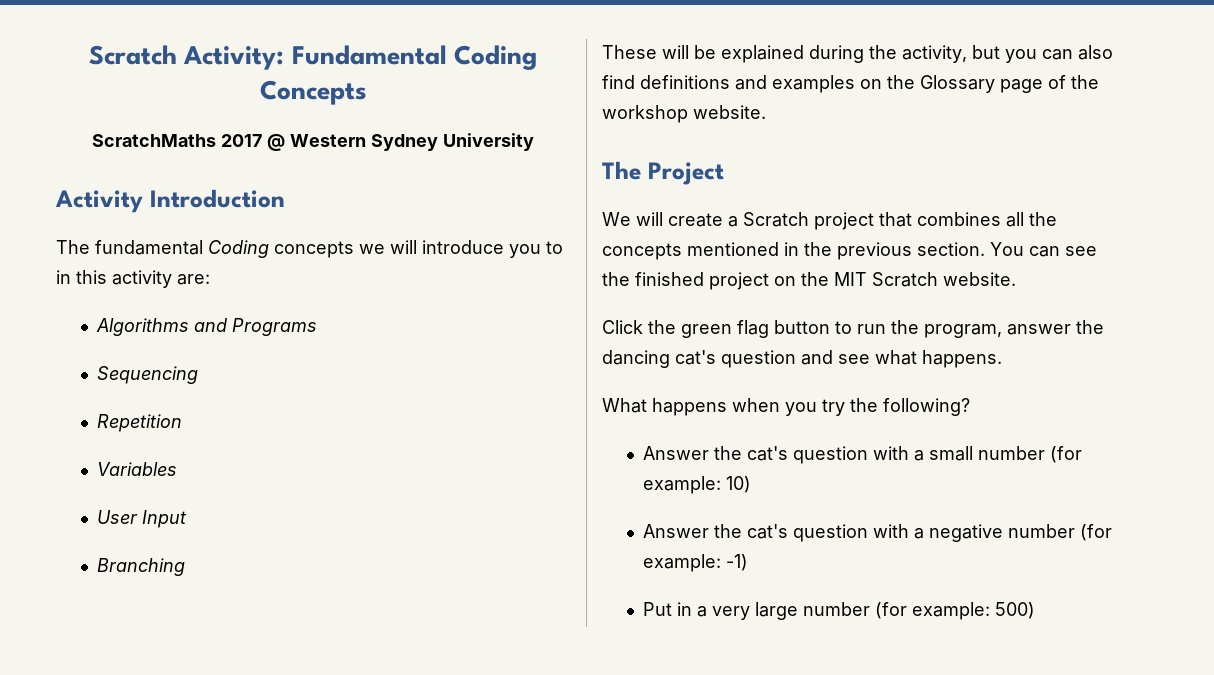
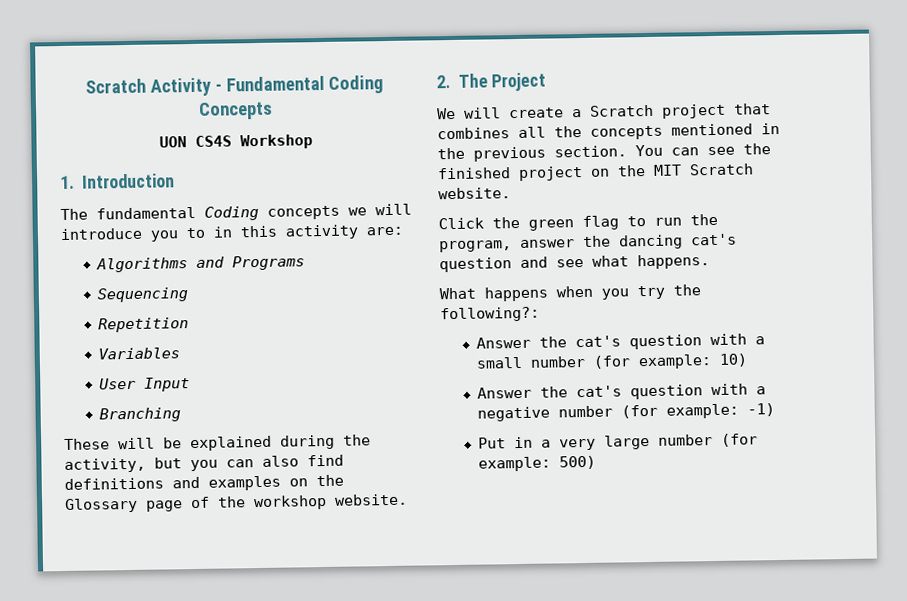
- Scratch Activity: Fundamental Coding Concepts
+ Scratch Activity - Fundamental Coding Concepts
- ScratchMaths 2017 @ Western Sydney University
- Activity Introduction
+ UON CS4S Workshop
+ 1. Introduction
- The Project
+ 2. The Project
- Click the green flag button to run the program, answer the dancing cat's question and see what happens.
+ Click the green flag to run the program, answer the dancing cat's question and see what happens.
- What happens when you try the following?
+ What happens when you try the following?:

